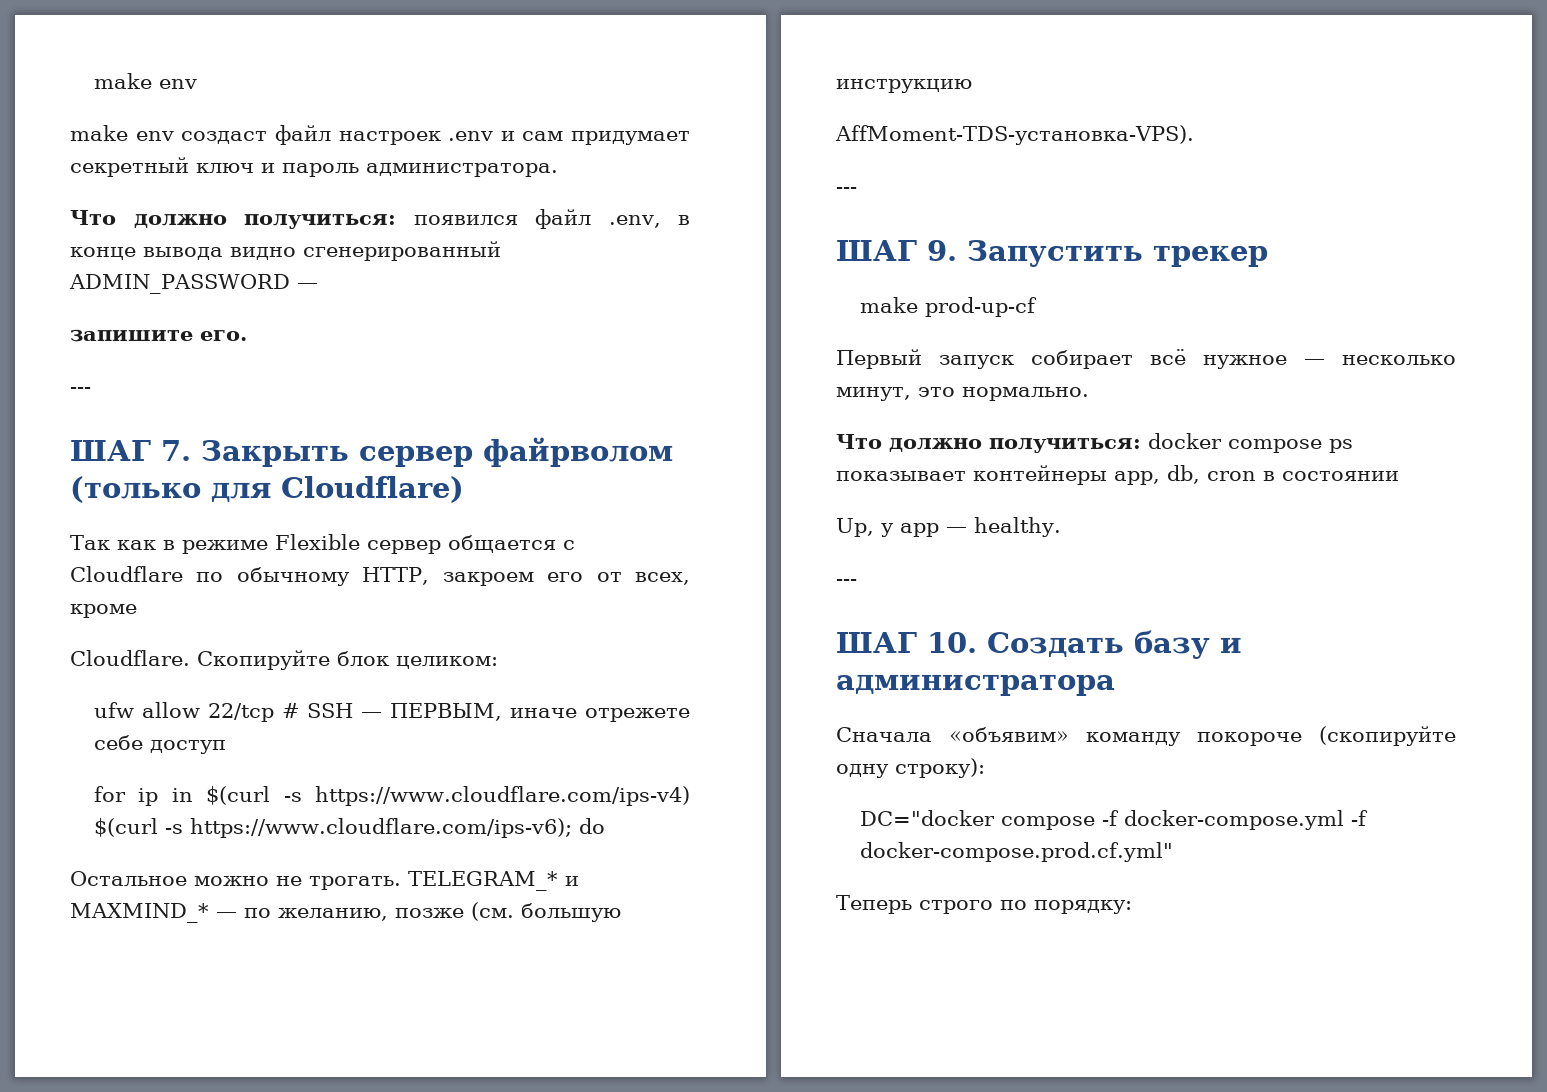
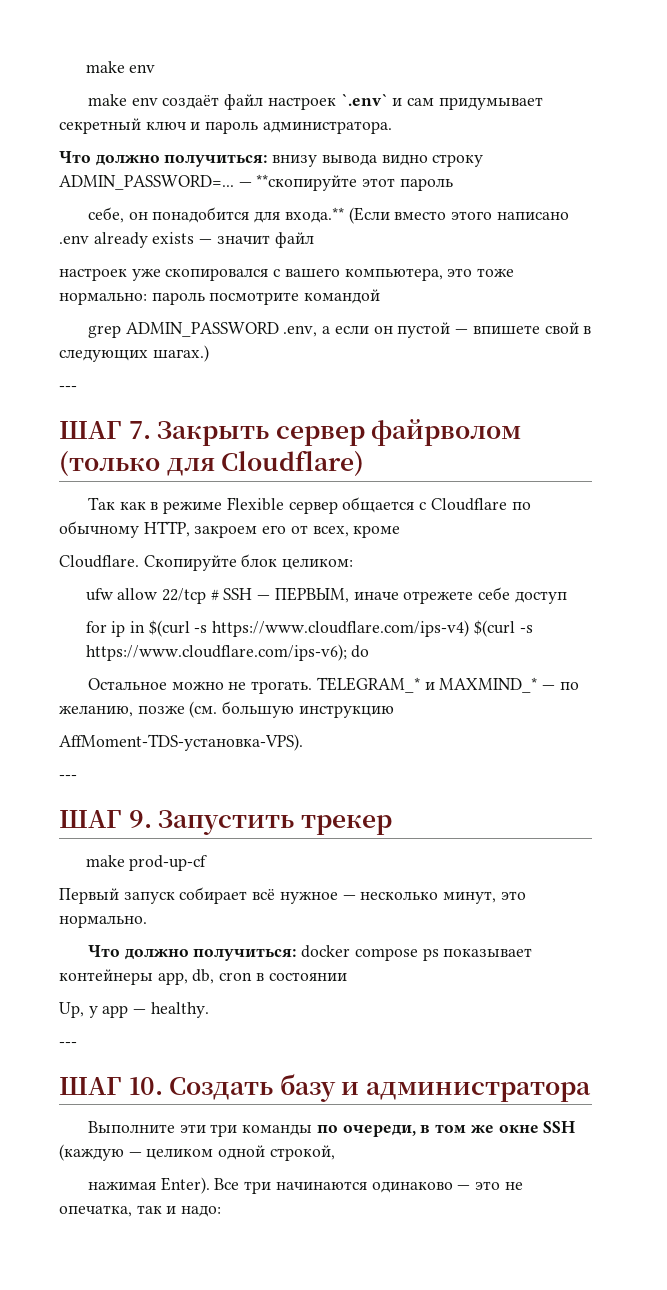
- make env создаст файл настроек .env и сам придумает секретный ключ и пароль администратора.
+ make env создаёт файл настроек `.env` и сам придумывает секретный ключ и пароль администратора.
- Что должно получиться: появился файл .env, в конце вывода видно сгенерированный ADMIN_PASSWORD —
- запишите его.
+ Что должно получиться: внизу вывода видно строку ADMIN_PASSWORD=... — **скопируйте этот пароль
+ себе, он понадобится для входа.** (Если вместо этого написано .env already exists — значит файл
+ настроек уже скопировался с вашего компьютера, это тоже нормально: пароль посмотрите командой
+ grep ADMIN_PASSWORD .env, а если он пустой — впишете свой в следующих шагах.)
- Сначала «объявим» команду покороче (скопируйте одну строку):
- DC="docker compose -f docker-compose.yml -f docker-compose.prod.cf.yml"
- Теперь строго по порядку:
+ Выполните эти три команды по очереди, в том же окне SSH (каждую — целиком одной строкой,
+ нажимая Enter). Все три начинаются одинаково — это не опечатка, так и надо:

